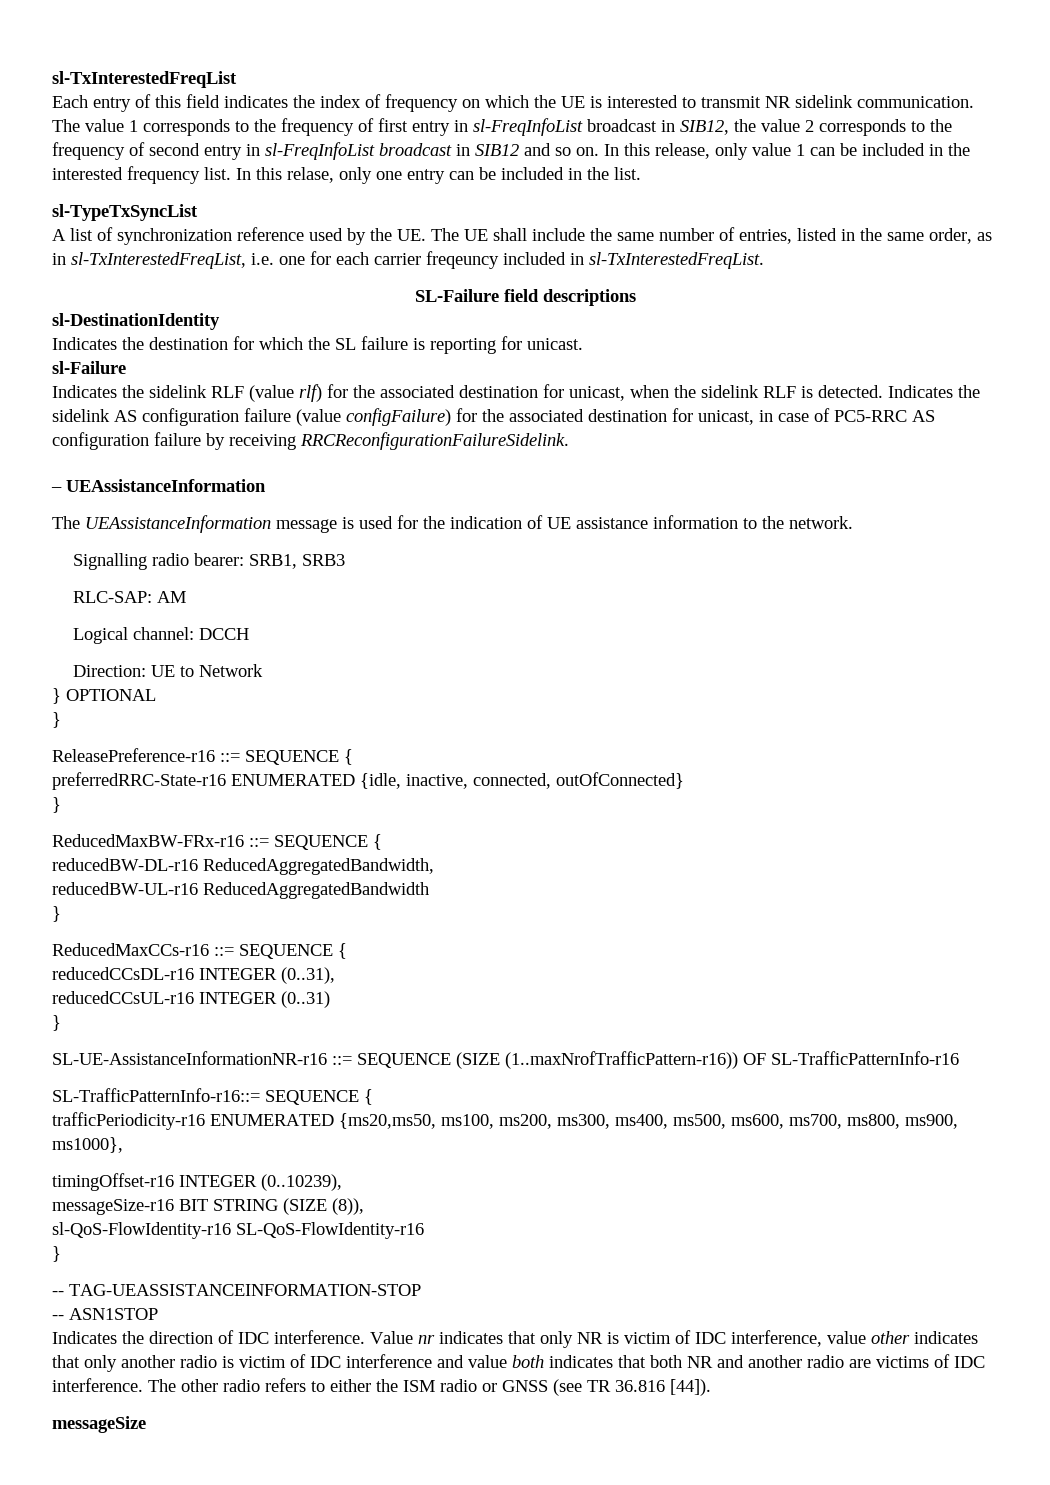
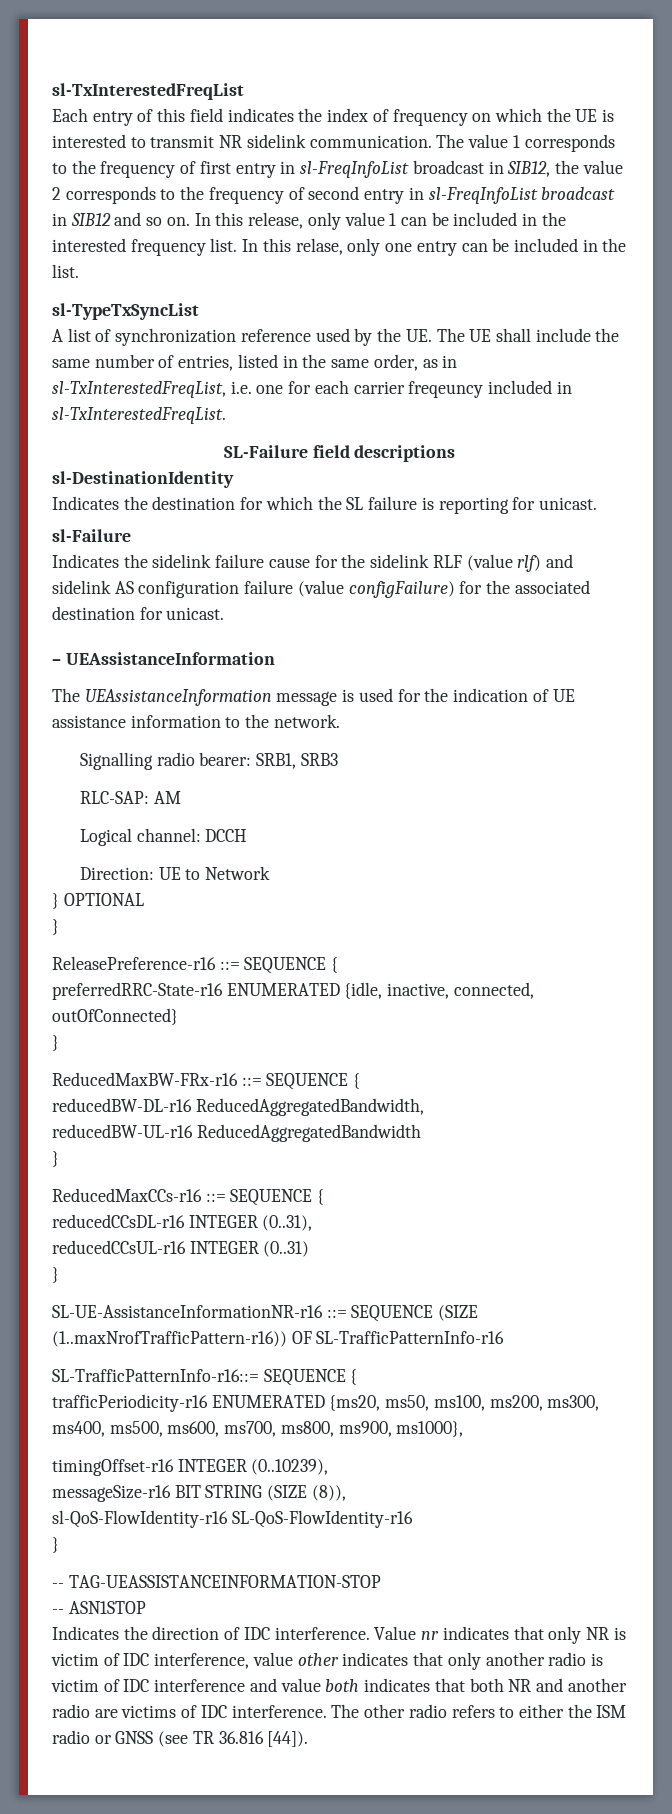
- Indicates the sidelink RLF (value rlf) for the associated destination for unicast, when the sidelink RLF is detected. Indicates the sidelink AS configuration failure (value configFailure) for the associated destination for unicast, in case of PC5-RRC AS configuration failure by receiving RRCReconfigurationFailureSidelink.
+ Indicates the sidelink failure cause for the sidelink RLF (value rlf) and sidelink AS configuration failure (value configFailure) for the associated destination for unicast.
- trafficPeriodicity-r16 ENUMERATED {ms20,ms50, ms100, ms200, ms300, ms400, ms500, ms600, ms700, ms800, ms900, ms1000},
+ trafficPeriodicity-r16 ENUMERATED {ms20, ms50, ms100, ms200, ms300, ms400, ms500, ms600, ms700, ms800, ms900, ms1000},
- messageSize

